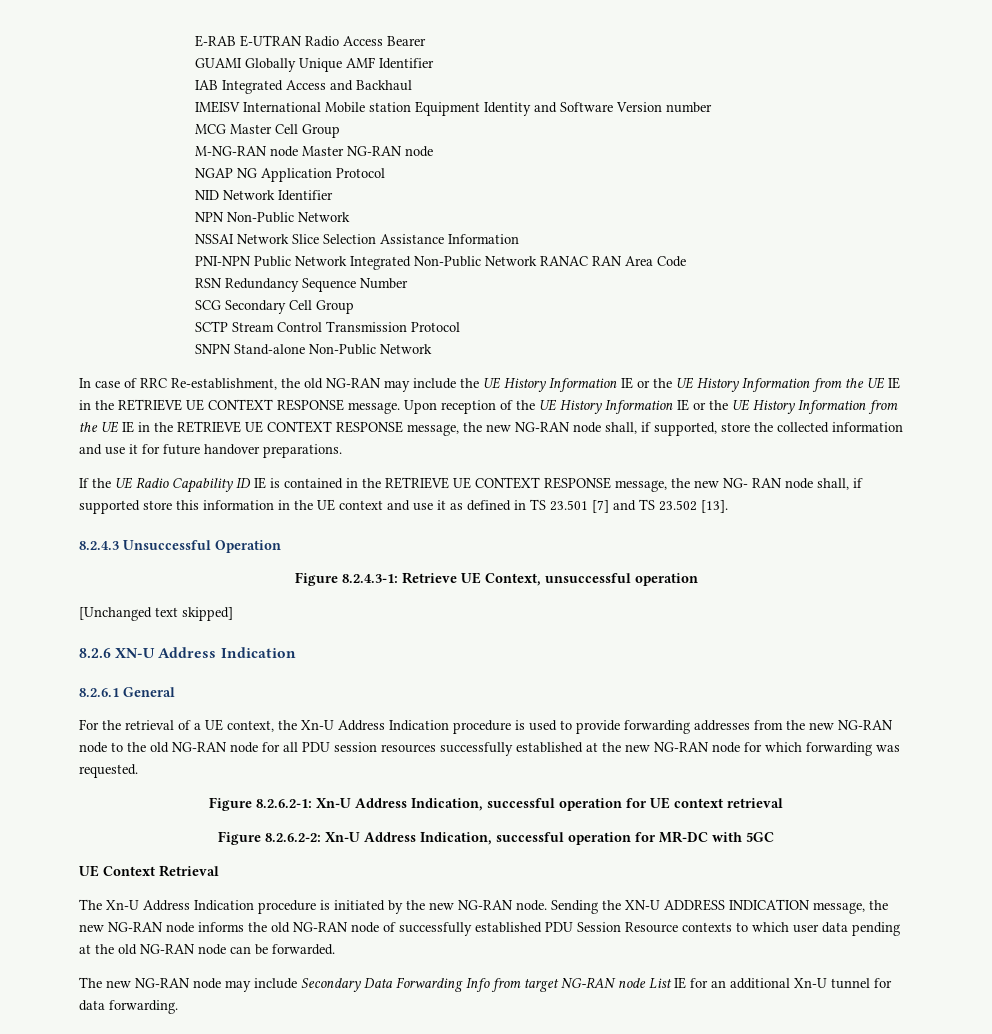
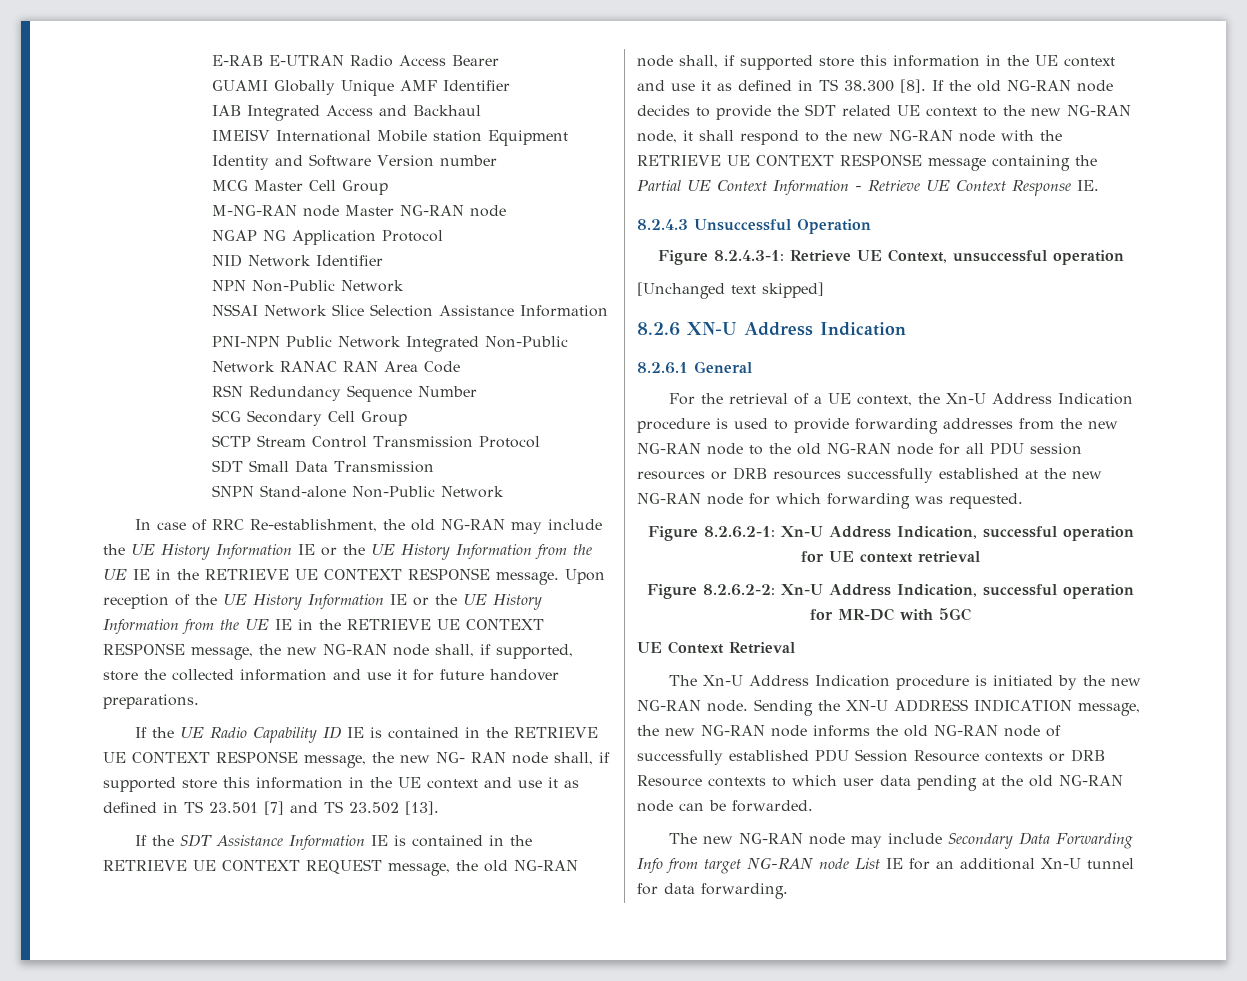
+ SDT Small Data Transmission
+ If the SDT Assistance Information IE is contained in the RETRIEVE UE CONTEXT REQUEST message, the old NG-RAN node shall, if supported store this information in the UE context and use it as defined in TS 38.300 [8]. If the old NG-RAN node decides to provide the SDT related UE context to the new NG-RAN node, it shall respond to the new NG-RAN node with the RETRIEVE UE CONTEXT RESPONSE message containing the Partial UE Context Information - Retrieve UE Context Response IE.
- For the retrieval of a UE context, the Xn-U Address Indication procedure is used to provide forwarding addresses from the new NG-RAN node to the old NG-RAN node for all PDU session resources successfully established at the new NG-RAN node for which forwarding was requested.
+ For the retrieval of a UE context, the Xn-U Address Indication procedure is used to provide forwarding addresses from the new NG-RAN node to the old NG-RAN node for all PDU session resources or DRB resources successfully established at the new NG-RAN node for which forwarding was requested.
- Sending the XN-U ADDRESS INDICATION message, the new NG-RAN node informs the old NG-RAN node of successfully established PDU Session Resource contexts to which user data pending at the old NG-RAN node can be forwarded.
+ Sending the XN-U ADDRESS INDICATION message, the new NG-RAN node informs the old NG-RAN node of successfully established PDU Session Resource contexts or DRB Resource contexts to which user data pending at the old NG-RAN node can be forwarded.

